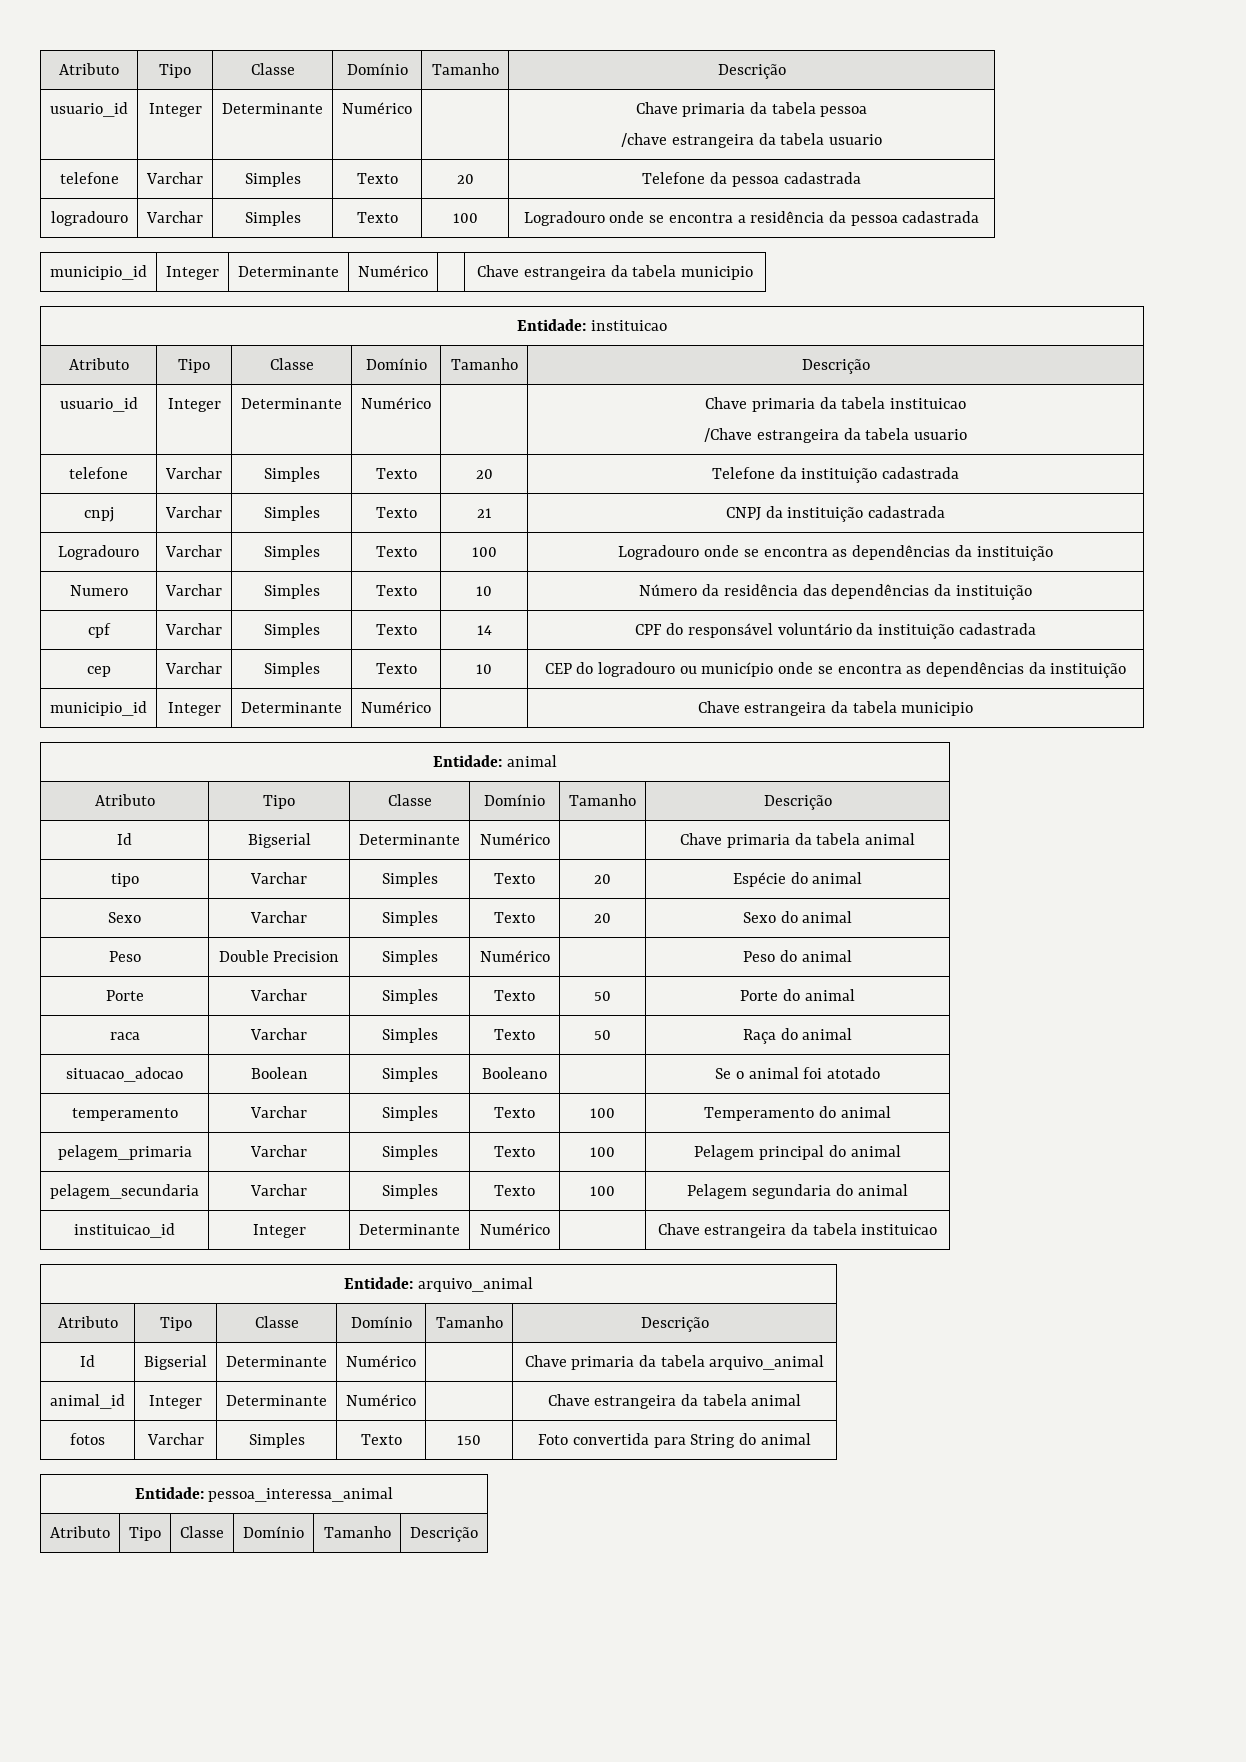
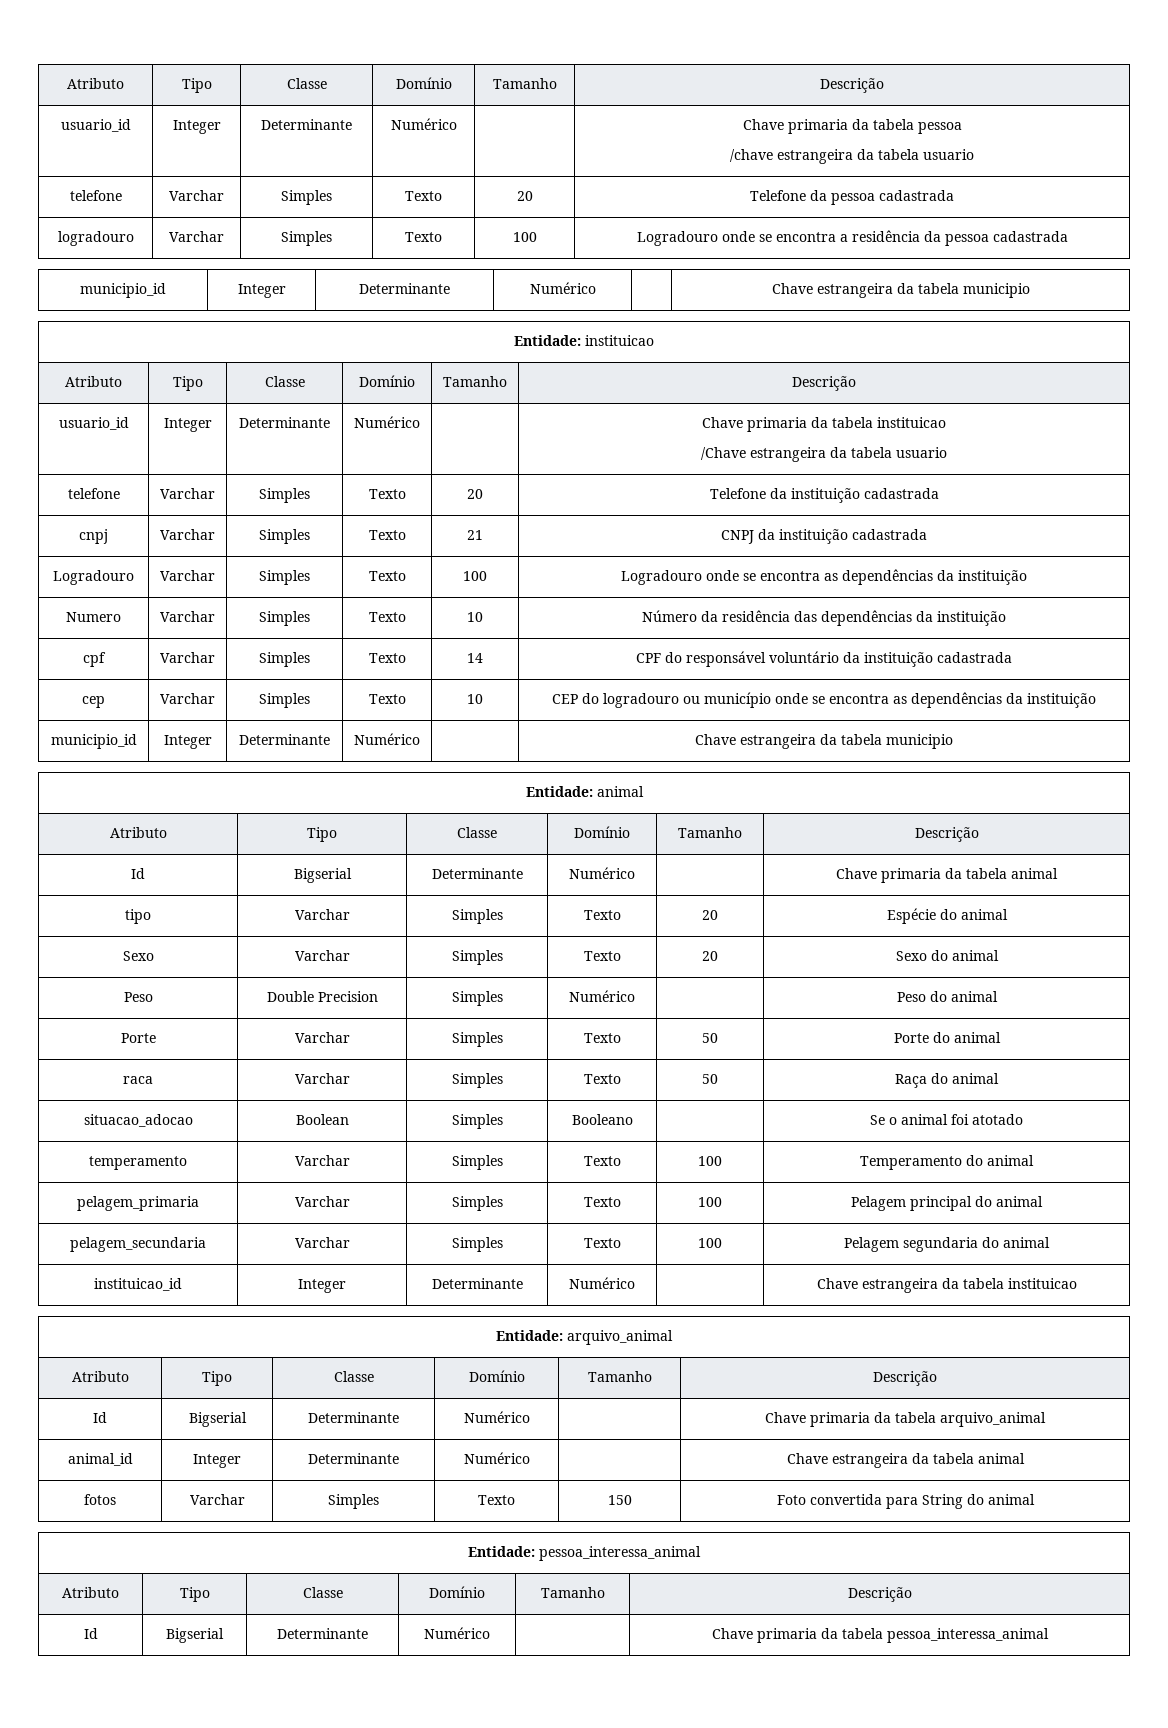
+ Id | Bigserial | Determinante | Numérico | | Chave primaria da tabela pessoa_interessa_animal

